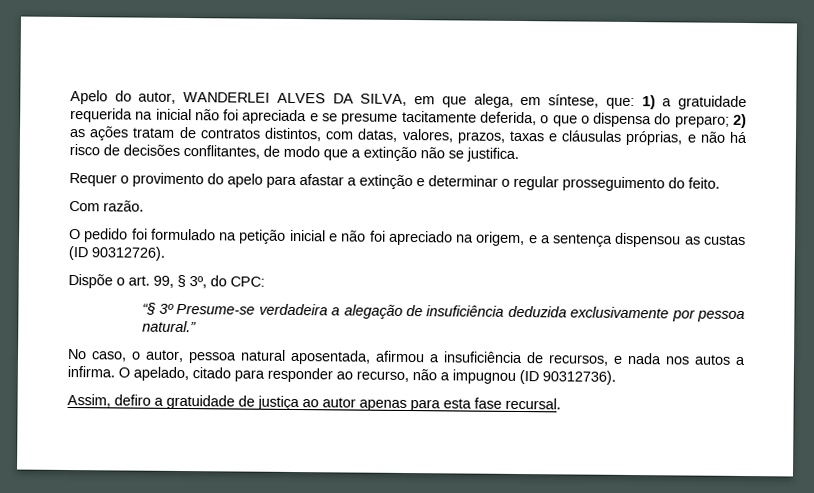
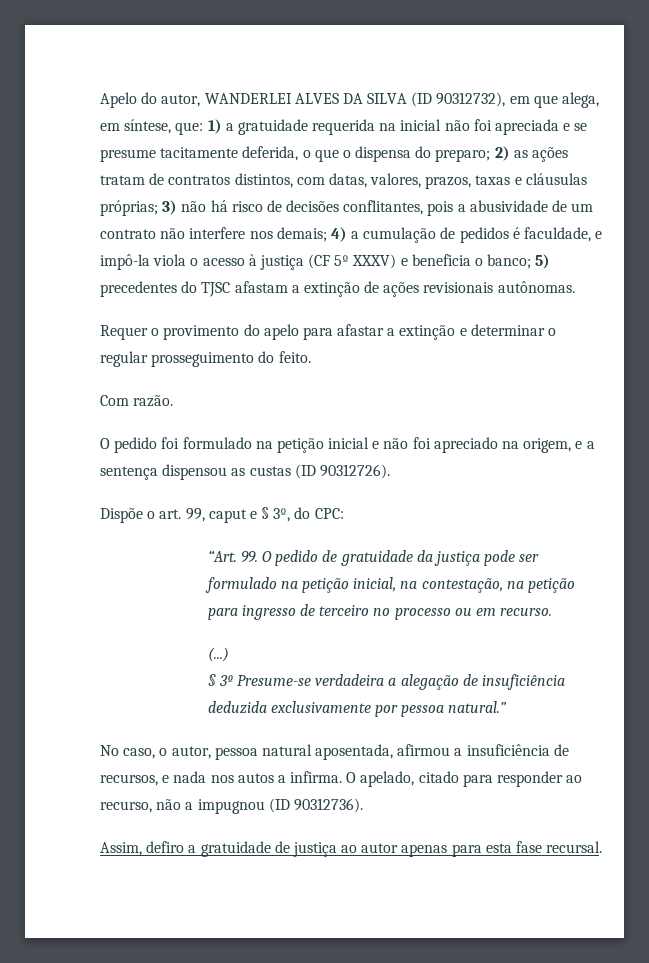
- Apelo do autor, WANDERLEI ALVES DA SILVA, em que alega, em síntese, que: 1) a gratuidade requerida na inicial não foi apreciada e se presume tacitamente deferida, o que o dispensa do preparo; 2) as ações tratam de contratos distintos, com datas, valores, prazos, taxas e cláusulas próprias, e não há risco de decisões conflitantes, de modo que a extinção não se justifica.
+ Apelo do autor, WANDERLEI ALVES DA SILVA (ID 90312732), em que alega, em síntese, que: 1) a gratuidade requerida na inicial não foi apreciada e se presume tacitamente deferida, o que o dispensa do preparo; 2) as ações tratam de contratos distintos, com datas, valores, prazos, taxas e cláusulas próprias; 3) não há risco de decisões conflitantes, pois a abusividade de um contrato não interfere nos demais; 4) a cumulação de pedidos é faculdade, e impô-la viola o acesso à justiça (CF 5º XXXV) e beneficia o banco; 5) precedentes do TJSC afastam a extinção de ações revisionais autônomas.
- Dispõe o art. 99, § 3º, do CPC:
+ Dispõe o art. 99, caput e § 3º, do CPC:
- “§ 3º Presume-se verdadeira a alegação de insuficiência deduzida exclusivamente por pessoa natural.”
+ “Art. 99. O pedido de gratuidade da justiça pode ser formulado na petição inicial, na contestação, na petição para ingresso de terceiro no processo ou em recurso.
+ (...)
+ § 3º Presume-se verdadeira a alegação de insuficiência deduzida exclusivamente por pessoa natural.”

